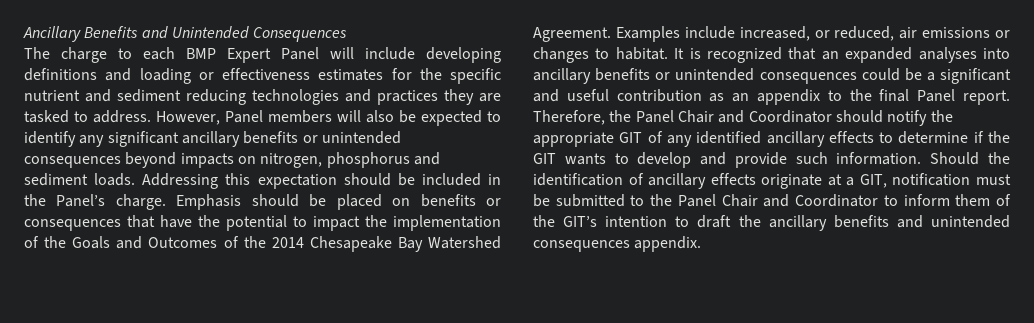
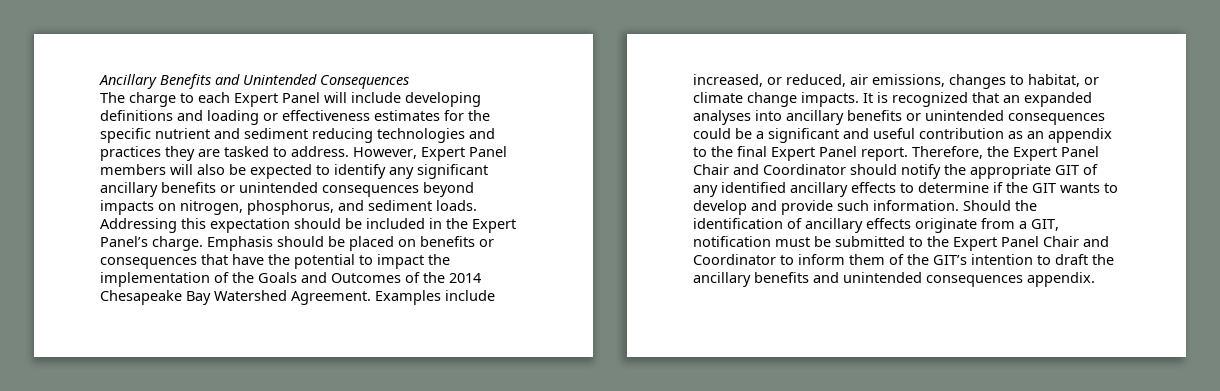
- The charge to each BMP Expert Panel will include developing definitions and loading or effectiveness estimates for the specific nutrient and sediment reducing technologies and practices they are tasked to address.
+ The charge to each Expert Panel will include developing definitions and loading or effectiveness estimates for the specific nutrient and sediment reducing technologies and practices they are tasked to address.
- However, Panel members will also be expected to identify any significant ancillary benefits or unintended consequences beyond impacts on nitrogen, phosphorus and sediment loads.
+ However, Expert Panel members will also be expected to identify any significant ancillary benefits or unintended consequences beyond impacts on nitrogen, phosphorus, and sediment loads.
- Addressing this expectation should be included in the Panel’s charge.
+ Addressing this expectation should be included in the Expert Panel’s charge.
- Examples include increased, or reduced, air emissions or changes to habitat.
+ Examples include increased, or reduced, air emissions, changes to habitat, or climate change impacts.
- It is recognized that an expanded analyses into ancillary benefits or unintended consequences could be a significant and useful contribution as an appendix to the final Panel report.
+ It is recognized that an expanded analyses into ancillary benefits or unintended consequences could be a significant and useful contribution as an appendix to the final Expert Panel report.
- Therefore, the Panel Chair and Coordinator should notify the appropriate GIT of any identified ancillary effects to determine if the GIT wants to develop and provide such information.
+ Therefore, the Expert Panel Chair and Coordinator should notify the appropriate GIT of any identified ancillary effects to determine if the GIT wants to develop and provide such information.
- Should the identification of ancillary effects originate at a GIT, notification must be submitted to the Panel Chair and Coordinator to inform them of the GIT’s intention to draft the ancillary benefits and unintended consequences appendix.
+ Should the identification of ancillary effects originate from a GIT, notification must be submitted to the Expert Panel Chair and Coordinator to inform them of the GIT’s intention to draft the ancillary benefits and unintended consequences appendix.

